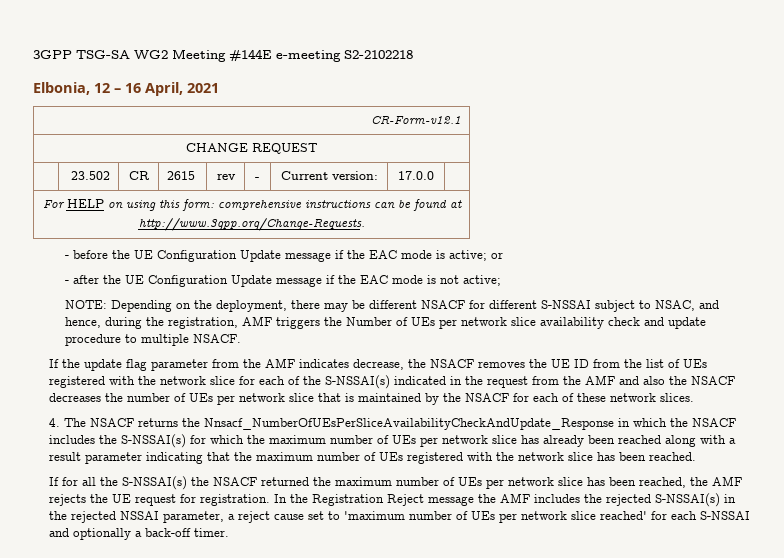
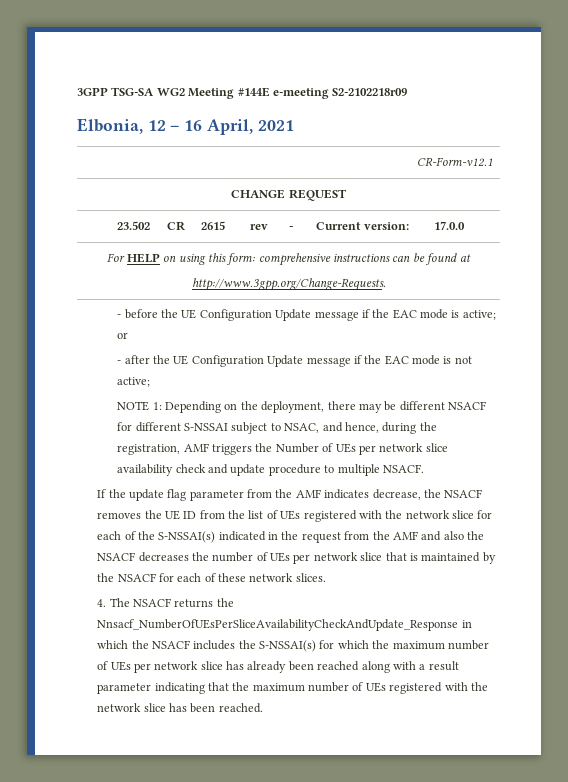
- 3GPP TSG-SA WG2 Meeting #144E e-meeting S2-2102218
+ 3GPP TSG-SA WG2 Meeting #144E e-meeting S2-2102218r09
- NOTE: Depending on the deployment, there may be different NSACF for different S-NSSAI subject to NSAC, and hence, during the registration, AMF triggers the Number of UEs per network slice availability check and update procedure to multiple NSACF.
+ NOTE 1: Depending on the deployment, there may be different NSACF for different S-NSSAI subject to NSAC, and hence, during the registration, AMF triggers the Number of UEs per network slice availability check and update procedure to multiple NSACF.
- If for all the S-NSSAI(s) the NSACF returned the maximum number of UEs per network slice has been reached, the AMF rejects the UE request for registration. In the Registration Reject message the AMF includes the rejected S-NSSAI(s) in the rejected NSSAI parameter, a reject cause set to 'maximum number of UEs per network slice reached' for each S-NSSAI and optionally a back-off timer.

